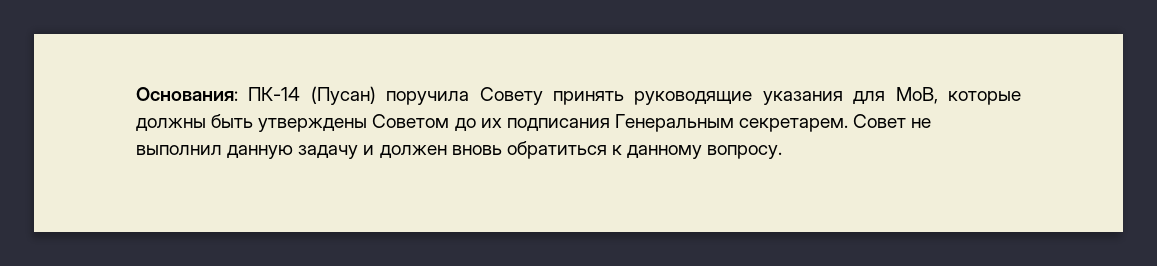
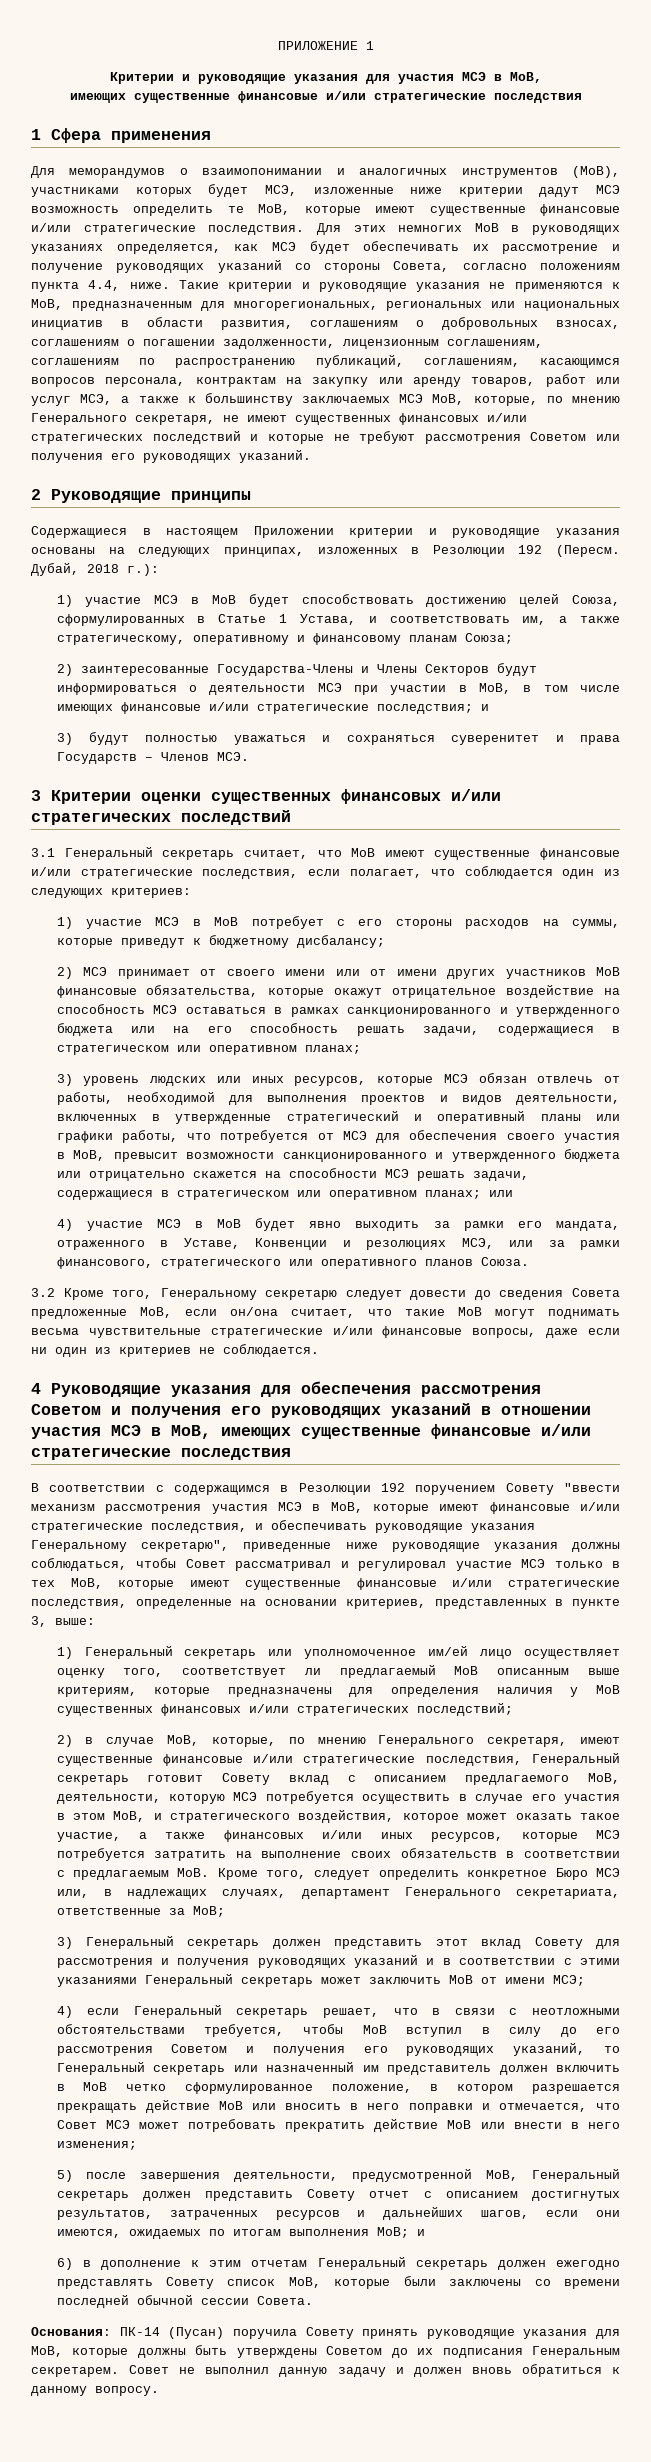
+ ПРИЛОЖЕНИЕ 1
+ Критерии и руководящие указания для участия МСЭ в МоВ,
+ имеющих существенные финансовые и/или стратегические последствия
+ 1 Сфера применения
+ Для меморандумов о взаимопонимании и аналогичных инструментов (МоВ), участниками которых будет МСЭ, изложенные ниже критерии дадут МСЭ возможность определить те МоВ, которые имеют существенные финансовые и/или стратегические последствия. Для этих немногих МоВ в руководящих указаниях определяется, как МСЭ будет обеспечивать их рассмотрение и получение руководящих указаний со стороны Совета, согласно положениям пункта 4.4, ниже. Такие критерии и руководящие указания не применяются к МоВ, предназначенным для многорегиональных, региональных или национальных инициатив в области развития, соглашениям о добровольных взносах, соглашениям о погашении задолженности, лицензионным соглашениям, соглашениям по распространению публикаций, соглашениям, касающимся вопросов персонала, контрактам на закупку или аренду товаров, работ или услуг МСЭ, а также к большинству заключаемых МСЭ МоВ, которые, по мнению Генерального секретаря, не имеют существенных финансовых и/или стратегических последствий и которые не требуют рассмотрения Советом или получения его руководящих указаний.
+ 2 Руководящие принципы
+ Содержащиеся в настоящем Приложении критерии и руководящие указания основаны на следующих принципах, изложенных в Резолюции 192 (Пересм. Дубай, 2018 г.):
+ 1) участие МСЭ в МоВ будет способствовать достижению целей Союза, сформулированных в Статье 1 Устава, и соответствовать им, а также стратегическому, оперативному и финансовому планам Союза;
+ 2) заинтересованные Государства-Члены и Члены Секторов будут информироваться о деятельности МСЭ при участии в МоВ, в том числе имеющих финансовые и/или стратегические последствия; и
+ 3) будут полностью уважаться и сохраняться суверенитет и права Государств – Членов МСЭ.
+ 3 Критерии оценки существенных финансовых и/или стратегических последствий
+ 3.1 Генеральный секретарь считает, что МоВ имеют существенные финансовые и/или стратегические последствия, если полагает, что соблюдается один из следующих критериев:
+ 1) участие МСЭ в МоВ потребует с его стороны расходов на суммы, которые приведут к бюджетному дисбалансу;
+ 2) МСЭ принимает от своего имени или от имени других участников МоВ финансовые обязательства, которые окажут отрицательное воздействие на способность МСЭ оставаться в рамках санкционированного и утвержденного бюджета или на его способность решать задачи, содержащиеся в стратегическом или оперативном планах;
+ 3) уровень людских или иных ресурсов, которые МСЭ обязан отвлечь от работы, необходимой для выполнения проектов и видов деятельности, включенных в утвержденные стратегический и оперативный планы или графики работы, что потребуется от МСЭ для обеспечения своего участия в МоВ, превысит возможности санкционированного и утвержденного бюджета или отрицательно скажется на способности МСЭ решать задачи, содержащиеся в стратегическом или оперативном планах; или
+ 4) участие МСЭ в МоВ будет явно выходить за рамки его мандата, отраженного в Уставе, Конвенции и резолюциях МСЭ, или за рамки финансового, стратегического или оперативного планов Союза.
+ 3.2 Кроме того, Генеральному секретарю следует довести до сведения Совета предложенные МоВ, если он/она считает, что такие МоВ могут поднимать весьма чувствительные стратегические и/или финансовые вопросы, даже если ни один из критериев не соблюдается.
+ 4 Руководящие указания для обеспечения рассмотрения Советом и получения его руководящих указаний в отношении участия МСЭ в МоВ, имеющих существенные финансовые и/или стратегические последствия
+ В соответствии с содержащимся в Резолюции 192 поручением Совету "ввести механизм рассмотрения участия МСЭ в МоВ, которые имеют финансовые и/или стратегические последствия, и обеспечивать руководящие указания Генеральному секретарю", приведенные ниже руководящие указания должны соблюдаться, чтобы Совет рассматривал и регулировал участие МСЭ только в тех МоВ, которые имеют существенные финансовые и/или стратегические последствия, определенные на основании критериев, представленных в пункте 3, выше:
+ 1) Генеральный секретарь или уполномоченное им/ей лицо осуществляет оценку того, соответствует ли предлагаемый МоВ описанным выше критериям, которые предназначены для определения наличия у МоВ существенных финансовых и/или стратегических последствий;
+ 2) в случае МоВ, которые, по мнению Генерального секретаря, имеют существенные финансовые и/или стратегические последствия, Генеральный секретарь готовит Совету вклад с описанием предлагаемого МоВ, деятельности, которую МСЭ потребуется осуществить в случае его участия в этом МоВ, и стратегического воздействия, которое может оказать такое участие, а также финансовых и/или иных ресурсов, которые МСЭ потребуется затратить на выполнение своих обязательств в соответствии с предлагаемым МоВ. Кроме того, следует определить конкретное Бюро МСЭ или, в надлежащих случаях, департамент Генерального секретариата, ответственные за МоВ;
+ 3) Генеральный секретарь должен представить этот вклад Совету для рассмотрения и получения руководящих указаний и в соответствии с этими указаниями Генеральный секретарь может заключить МоВ от имени МСЭ;
+ 4) если Генеральный секретарь решает, что в связи с неотложными обстоятельствами требуется, чтобы МоВ вступил в силу до его рассмотрения Советом и получения его руководящих указаний, то Генеральный секретарь или назначенный им представитель должен включить в МоВ четко сформулированное положение, в котором разрешается прекращать действие МоВ или вносить в него поправки и отмечается, что Совет МСЭ может потребовать прекратить действие МоВ или внести в него изменения;
+ 5) после завершения деятельности, предусмотренной МоВ, Генеральный секретарь должен представить Совету отчет с описанием достигнутых результатов, затраченных ресурсов и дальнейших шагов, если они имеются, ожидаемых по итогам выполнения МоВ; и
+ 6) в дополнение к этим отчетам Генеральный секретарь должен ежегодно представлять Совету список МоВ, которые были заключены со времени последней обычной сессии Совета.

